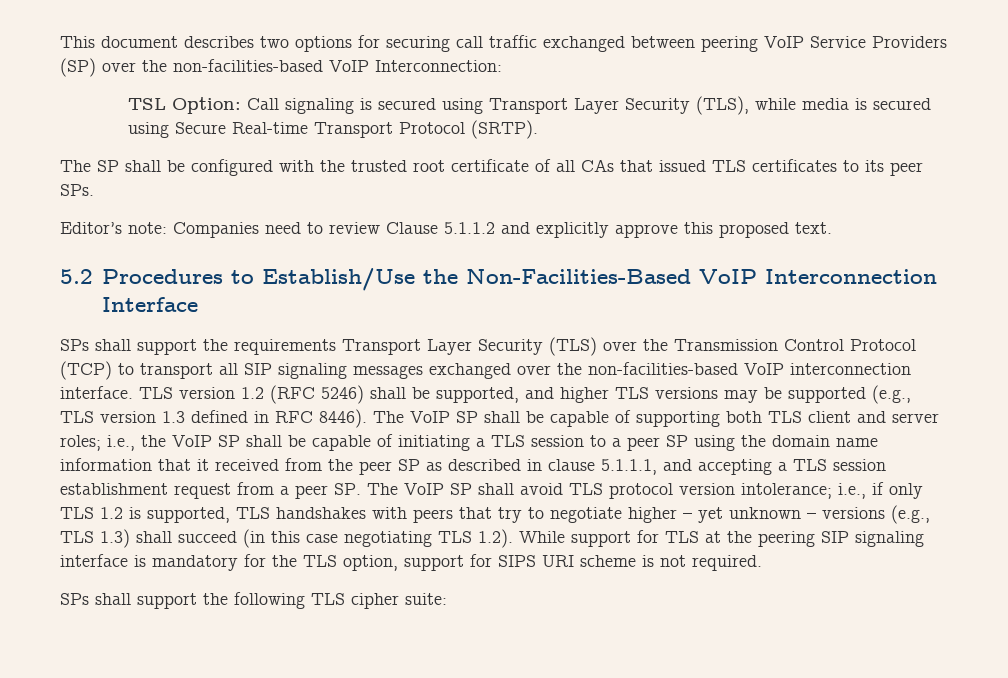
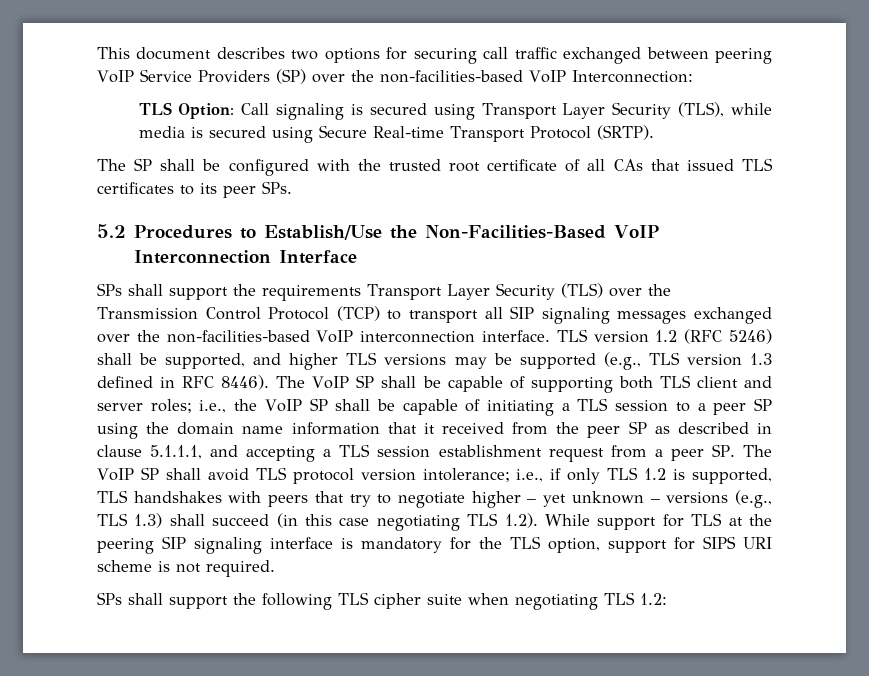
- TSL Option: Call signaling is secured using Transport Layer Security (TLS), while media is secured using Secure Real-time Transport Protocol (SRTP).
+ TLS Option: Call signaling is secured using Transport Layer Security (TLS), while media is secured using Secure Real-time Transport Protocol (SRTP).
- Editor’s note: Companies need to review Clause 5.1.1.2 and explicitly approve this proposed text.
- SPs shall support the following TLS cipher suite:
+ SPs shall support the following TLS cipher suite when negotiating TLS 1.2:

